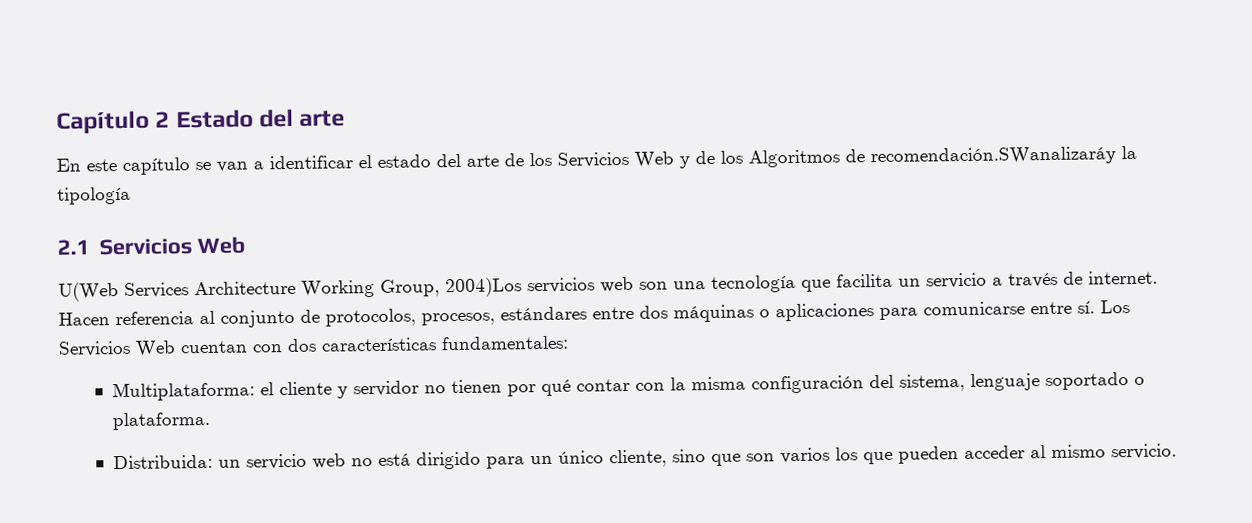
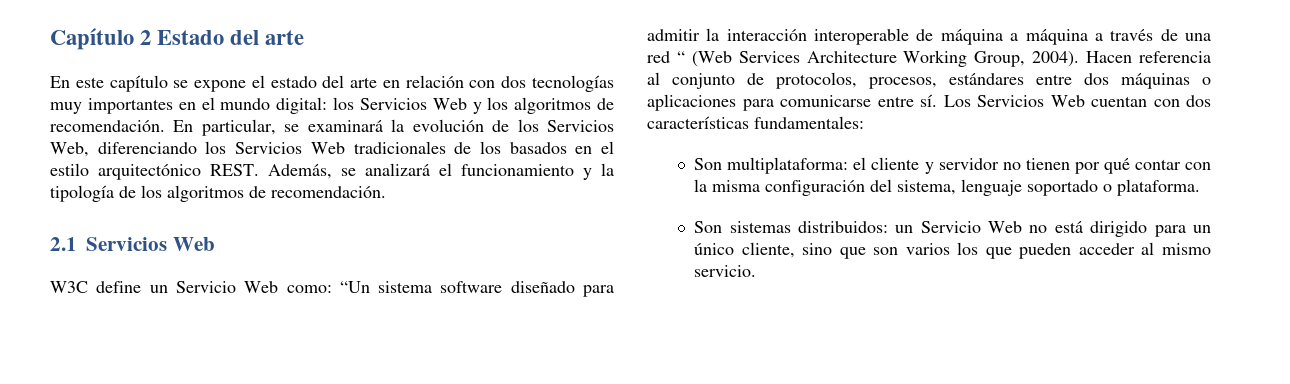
- En este capítulo se van a identificar el estado del arte de los Servicios Web y de los Algoritmos de recomendación.SWanalizaráy la tipología
+ En este capítulo se expone el estado del arte en relación con dos tecnologías muy importantes en el mundo digital: los Servicios Web y los algoritmos de recomendación. En particular, se examinará la evolución de los Servicios Web, diferenciando los Servicios Web tradicionales de los basados en el estilo arquitectónico REST. Además, se analizará el funcionamiento y la tipología de los algoritmos de recomendación.
  2.1 Servicios Web
- U(Web Services Architecture Working Group, 2004)Los servicios web son una tecnología que facilita un servicio a través de internet.
+ W3C define un Servicio Web como: “Un sistema software diseñado para admitir la interacción interoperable de máquina a máquina a través de una red “ (Web Services Architecture Working Group, 2004).
- Multiplataforma: el cliente y servidor no tienen por qué contar con la misma configuración del sistema, lenguaje soportado o plataforma.
+ Son multiplataforma: el cliente y servidor no tienen por qué contar con la misma configuración del sistema, lenguaje soportado o plataforma.
- Distribuida: un servicio web no está dirigido para un único cliente, sino que son varios los que pueden acceder al mismo servicio.
+ Son sistemas distribuidos: un Servicio Web no está dirigido para un único cliente, sino que son varios los que pueden acceder al mismo servicio.

